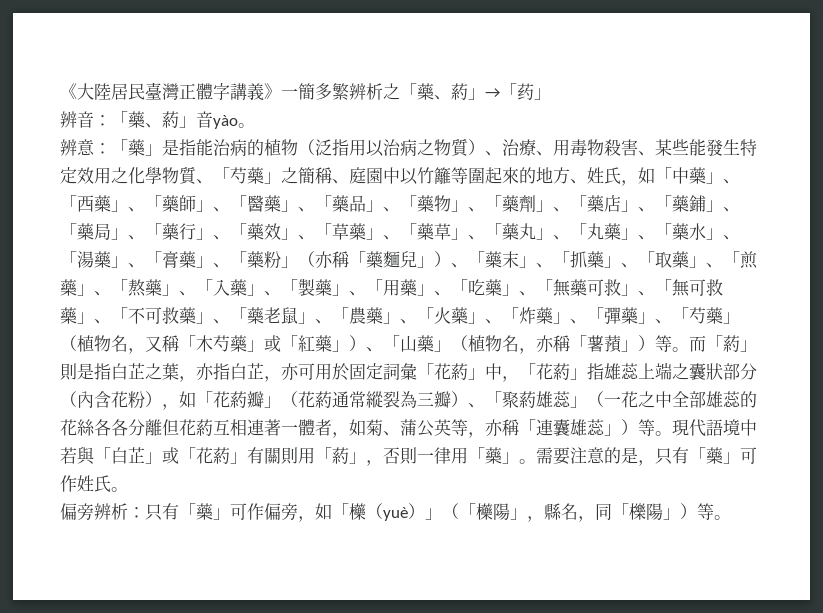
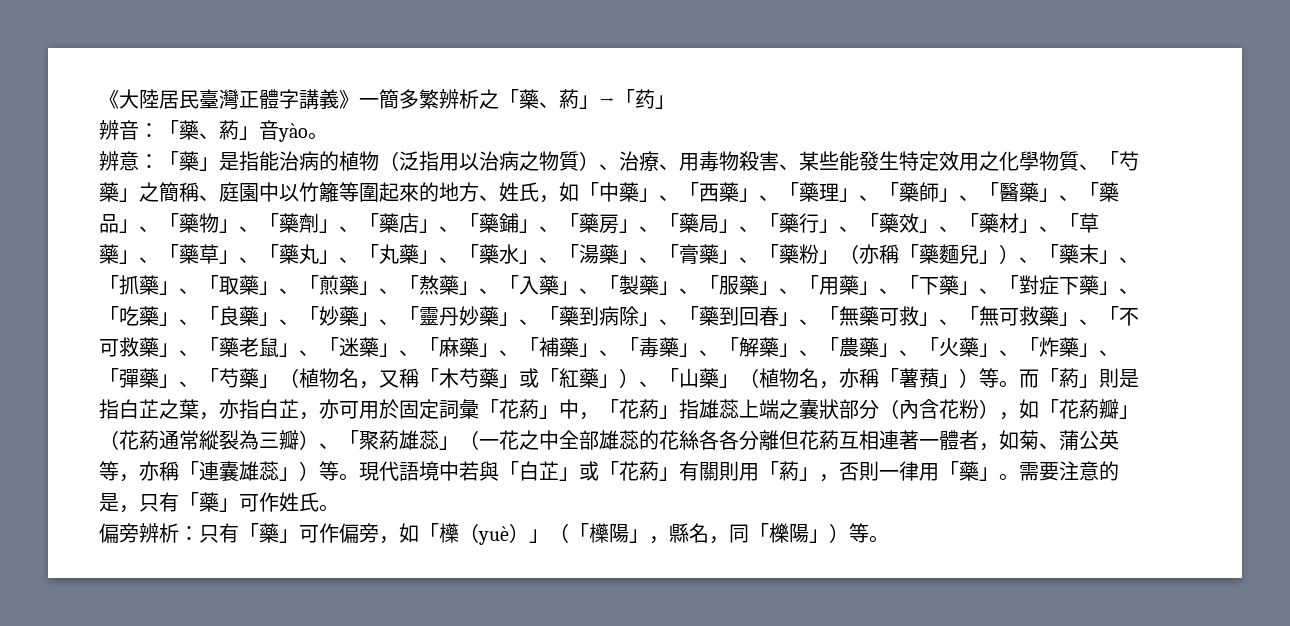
- 「藥」是指能治病的植物（泛指用以治病之物質）、治療、用毒物殺害、某些能發生特定效用之化學物質、「芍藥」之簡稱、庭園中以竹籬等圍起來的地方、姓氏，如「中藥」、「西藥」、「藥師」、「醫藥」、「藥品」、「藥物」、「藥劑」、「藥店」、「藥鋪」、「藥局」、「藥行」、「藥效」、「草藥」、「藥草」、「藥丸」、「丸藥」、「藥水」、「湯藥」、「膏藥」、「藥粉」（亦稱「藥麵兒」）、「藥末」、「抓藥」、「取藥」、「煎藥」、「熬藥」、「入藥」、「製藥」、「用藥」、「吃藥」、「無藥可救」、「無可救藥」、「不可救藥」、「藥老鼠」、「農藥」、「火藥」、「炸藥」、「彈藥」、「芍藥」（植物名，又稱「木芍藥」或「紅藥」）、「山藥」（植物名，亦稱「薯蕷」）等。
+ 「藥」是指能治病的植物（泛指用以治病之物質）、治療、用毒物殺害、某些能發生特定效用之化學物質、「芍藥」之簡稱、庭園中以竹籬等圍起來的地方、姓氏，如「中藥」、「西藥」、「藥理」、「藥師」、「醫藥」、「藥品」、「藥物」、「藥劑」、「藥店」、「藥鋪」、「藥房」、「藥局」、「藥行」、「藥效」、「藥材」、「草藥」、「藥草」、「藥丸」、「丸藥」、「藥水」、「湯藥」、「膏藥」、「藥粉」（亦稱「藥麵兒」）、「藥末」、「抓藥」、「取藥」、「煎藥」、「熬藥」、「入藥」、「製藥」、「服藥」、「用藥」、「下藥」、「對症下藥」、「吃藥」、「良藥」、「妙藥」、「靈丹妙藥」、「藥到病除」、「藥到回春」、「無藥可救」、「無可救藥」、「不可救藥」、「藥老鼠」、「迷藥」、「麻藥」、「補藥」、「毒藥」、「解藥」、「農藥」、「火藥」、「炸藥」、「彈藥」、「芍藥」（植物名，又稱「木芍藥」或「紅藥」）、「山藥」（植物名，亦稱「薯蕷」）等。

